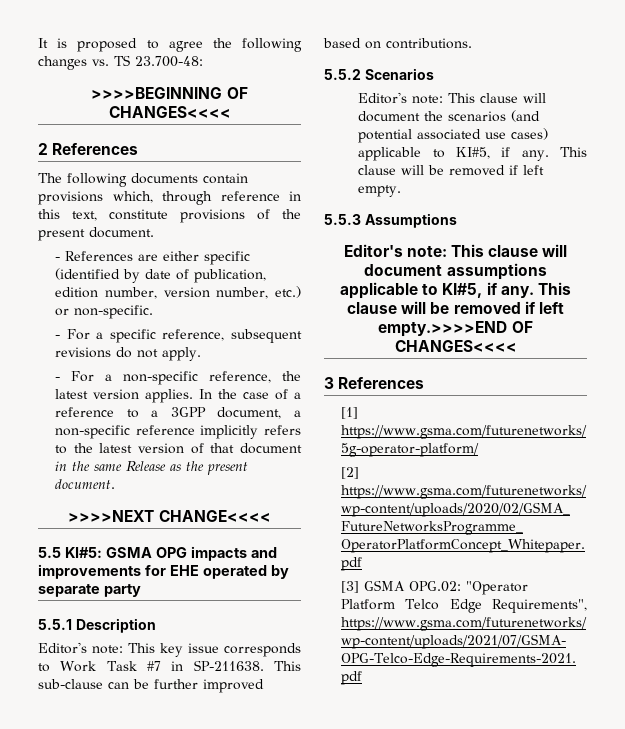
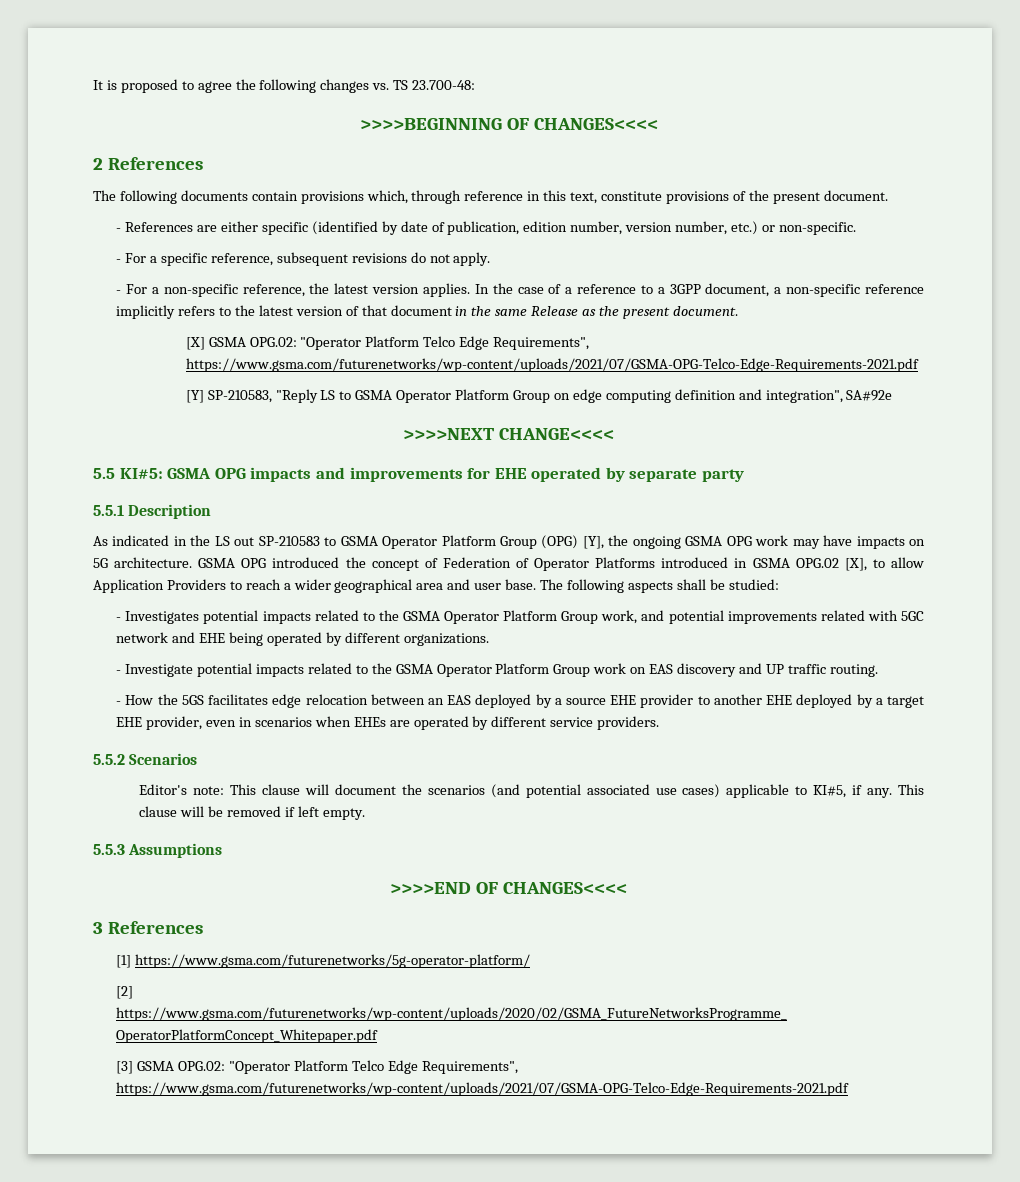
+ [X] GSMA OPG.02: "Operator Platform Telco Edge Requirements", https://www.gsma.com/futurenetworks/wp-content/uploads/2021/07/GSMA-OPG-Telco-Edge-Requirements-2021.pdf
+ [Y] SP-210583, "Reply LS to GSMA Operator Platform Group on edge computing definition and integration", SA#92e
- Editor's note: This key issue corresponds to Work Task #7 in SP-211638. This sub-clause can be further improved based on contributions.
+ As indicated in the LS out SP-210583 to GSMA Operator Platform Group (OPG) [Y], the ongoing GSMA OPG work may have impacts on 5G architecture. GSMA OPG introduced the concept of Federation of Operator Platforms introduced in GSMA OPG.02 [X], to allow Application Providers to reach a wider geographical area and user base. The following aspects shall be studied:
+ - Investigates potential impacts related to the GSMA Operator Platform Group work, and potential improvements related with 5GC network and EHE being operated by different organizations.
+ - Investigate potential impacts related to the GSMA Operator Platform Group work on EAS discovery and UP traffic routing.
+ - How the 5GS facilitates edge relocation between an EAS deployed by a source EHE provider to another EHE deployed by a target EHE provider, even in scenarios when EHEs are operated by different service providers.
- Editor's note: This clause will document assumptions applicable to KI#5, if any. This clause will be removed if left empty.>>>>END OF CHANGES<<<<
+ >>>>END OF CHANGES<<<<

